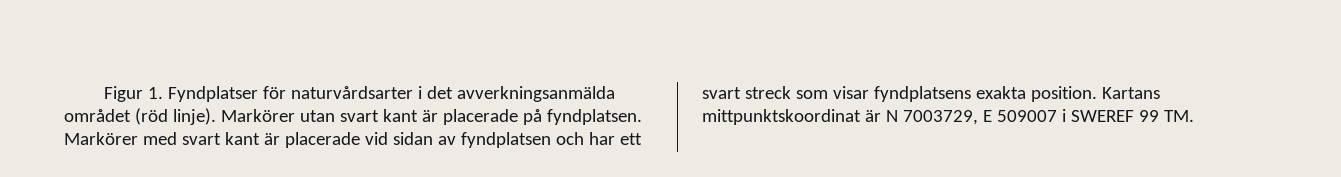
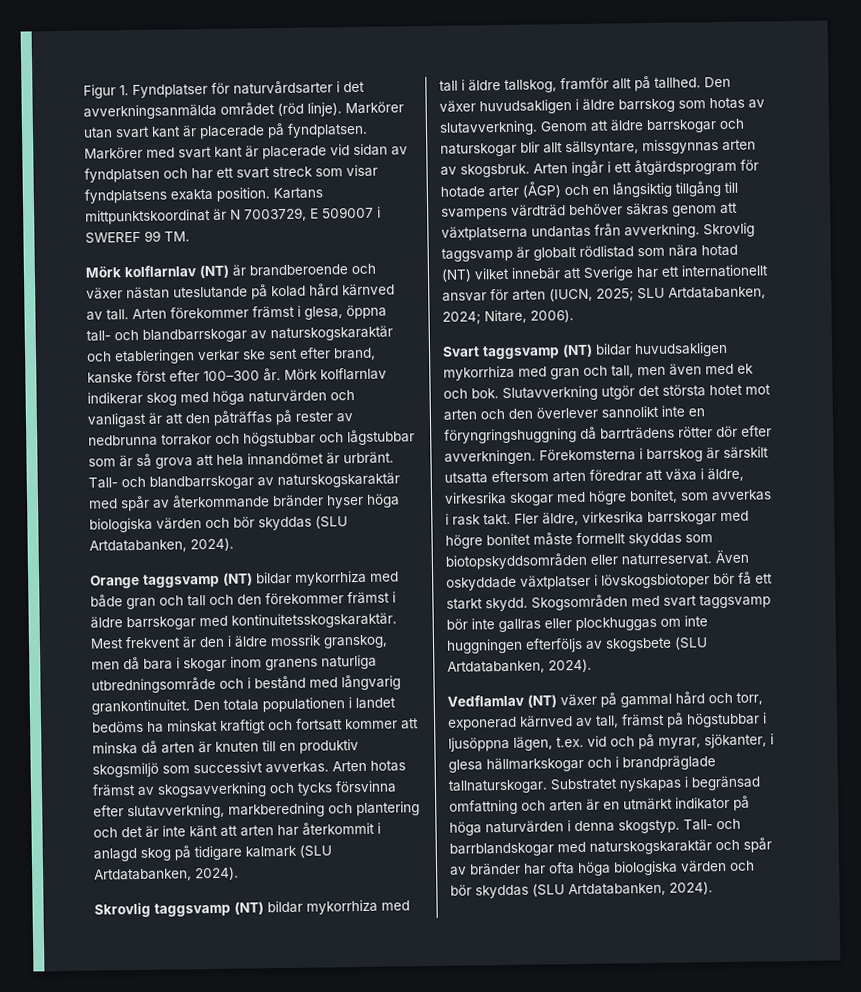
+ Mörk kolflarnlav (NT) är brandberoende och växer nästan uteslutande på kolad hård kärnved av tall. Arten förekommer främst i glesa, öppna tall- och blandbarrskogar av naturskogskaraktär och etableringen verkar ske sent efter brand, kanske först efter 100–300 år. Mörk kolflarnlav indikerar skog med höga naturvärden och vanligast är att den påträffas på rester av nedbrunna torrakor och högstubbar och lågstubbar som är så grova att hela innandömet är urbränt. Tall- och blandbarrskogar av naturskogskaraktär med spår av återkommande bränder hyser höga biologiska värden och bör skyddas (SLU Artdatabanken, 2024).
+ Orange taggsvamp (NT) bildar mykorrhiza med både gran och tall och den förekommer främst i äldre barrskogar med kontinuitetsskogskaraktär. Mest frekvent är den i äldre mossrik granskog, men då bara i skogar inom granens naturliga utbredningsområde och i bestånd med långvarig grankontinuitet. Den totala populationen i landet bedöms ha minskat kraftigt och fortsatt kommer att minska då arten är knuten till en produktiv skogsmiljö som successivt avverkas. Arten hotas främst av skogsavverkning och tycks försvinna efter slutavverkning, markberedning och plantering och det är inte känt att arten har återkommit i anlagd skog på tidigare kalmark (SLU Artdatabanken, 2024).
+ Skrovlig taggsvamp (NT) bildar mykorrhiza med tall i äldre tallskog, framför allt på tallhed. Den växer huvudsakligen i äldre barrskog som hotas av slutavverkning. Genom att äldre barrskogar och naturskogar blir allt sällsyntare, missgynnas arten av skogsbruk. Arten ingår i ett åtgärdsprogram för hotade arter (ÅGP) och en långsiktig tillgång till svampens värdträd behöver säkras genom att växtplatserna undantas från avverkning. Skrovlig taggsvamp är globalt rödlistad som nära hotad (NT) vilket innebär att Sverige har ett internationellt ansvar för arten (IUCN, 2025; SLU Artdatabanken, 2024; Nitare, 2006).
+ Svart taggsvamp (NT) bildar huvudsakligen mykorrhiza med gran och tall, men även med ek och bok. Slutavverkning utgör det största hotet mot arten och den överlever sannolikt inte en föryngringshuggning då barrträdens rötter dör efter avverkningen. Förekomsterna i barrskog är särskilt utsatta eftersom arten föredrar att växa i äldre, virkesrika skogar med högre bonitet, som avverkas i rask takt. Fler äldre, virkesrika barrskogar med högre bonitet måste formellt skyddas som biotopskyddsområden eller naturreservat. Även oskyddade växtplatser i lövskogsbiotoper bör få ett starkt skydd. Skogsområden med svart taggsvamp bör inte gallras eller plockhuggas om inte huggningen efterföljs av skogsbete (SLU Artdatabanken, 2024).
+ Vedflamlav (NT) växer på gammal hård och torr, exponerad kärnved av tall, främst på högstubbar i ljusöppna lägen, t.ex. vid och på myrar, sjökanter, i glesa hällmarkskogar och i brandpräglade tallnaturskogar. Substratet nyskapas i begränsad omfattning och arten är en utmärkt indikator på höga naturvärden i denna skogstyp. Tall- och barrblandskogar med naturskogskaraktär och spår av bränder har ofta höga biologiska värden och bör skyddas (SLU Artdatabanken, 2024).

